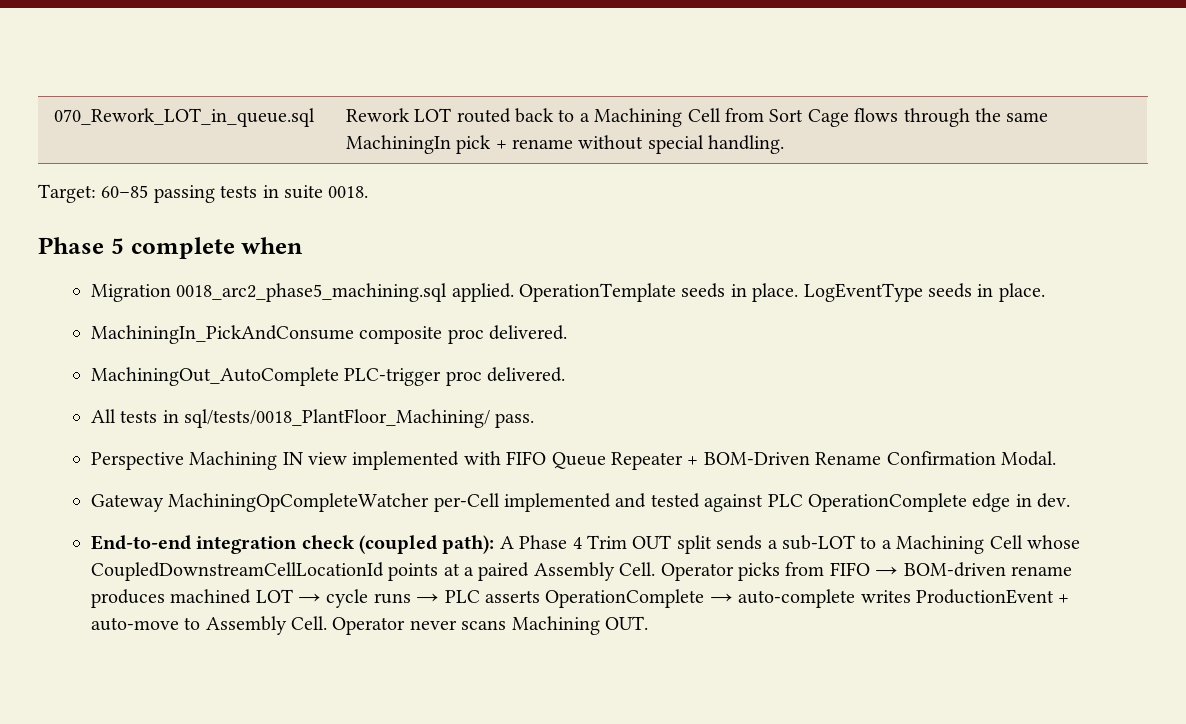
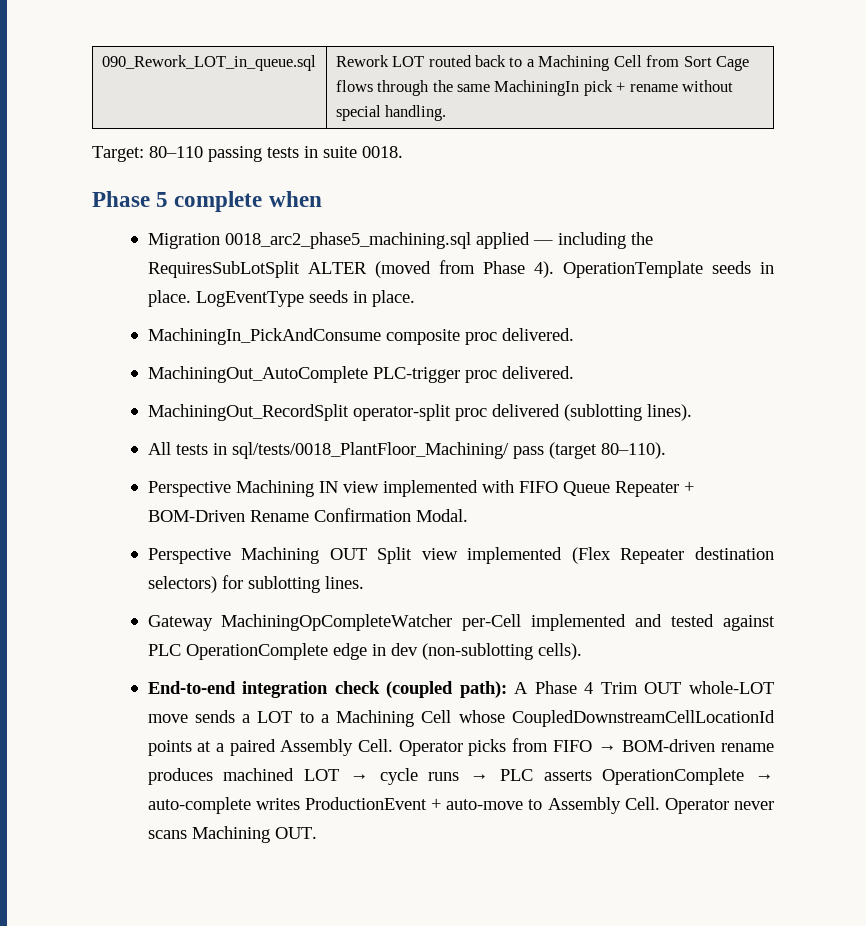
- 070_Rework_LOT_in_queue.sql | Rework LOT routed back to a Machining Cell from Sort Cage flows through the same MachiningIn pick + rename without special handling.
+ 090_Rework_LOT_in_queue.sql | Rework LOT routed back to a Machining Cell from Sort Cage flows through the same MachiningIn pick + rename without special handling.
- Target: 60–85 passing tests in suite 0018.
+ Target: 80–110 passing tests in suite 0018.
- Migration 0018_arc2_phase5_machining.sql applied.
+ Migration 0018_arc2_phase5_machining.sql applied — including the RequiresSubLotSplit ALTER (moved from Phase 4).
+ MachiningOut_RecordSplit operator-split proc delivered (sublotting lines).
- All tests in sql/tests/0018_PlantFloor_Machining/ pass.
+ All tests in sql/tests/0018_PlantFloor_Machining/ pass (target 80–110).
+ Perspective Machining OUT Split view implemented (Flex Repeater destination selectors) for sublotting lines.
- Gateway MachiningOpCompleteWatcher per-Cell implemented and tested against PLC OperationComplete edge in dev.
+ Gateway MachiningOpCompleteWatcher per-Cell implemented and tested against PLC OperationComplete edge in dev (non-sublotting cells).
- End-to-end integration check (coupled path): A Phase 4 Trim OUT split sends a sub-LOT to a Machining Cell whose CoupledDownstreamCellLocationId points at a paired Assembly Cell.
+ End-to-end integration check (coupled path): A Phase 4 Trim OUT whole-LOT move sends a LOT to a Machining Cell whose CoupledDownstreamCellLocationId points at a paired Assembly Cell.

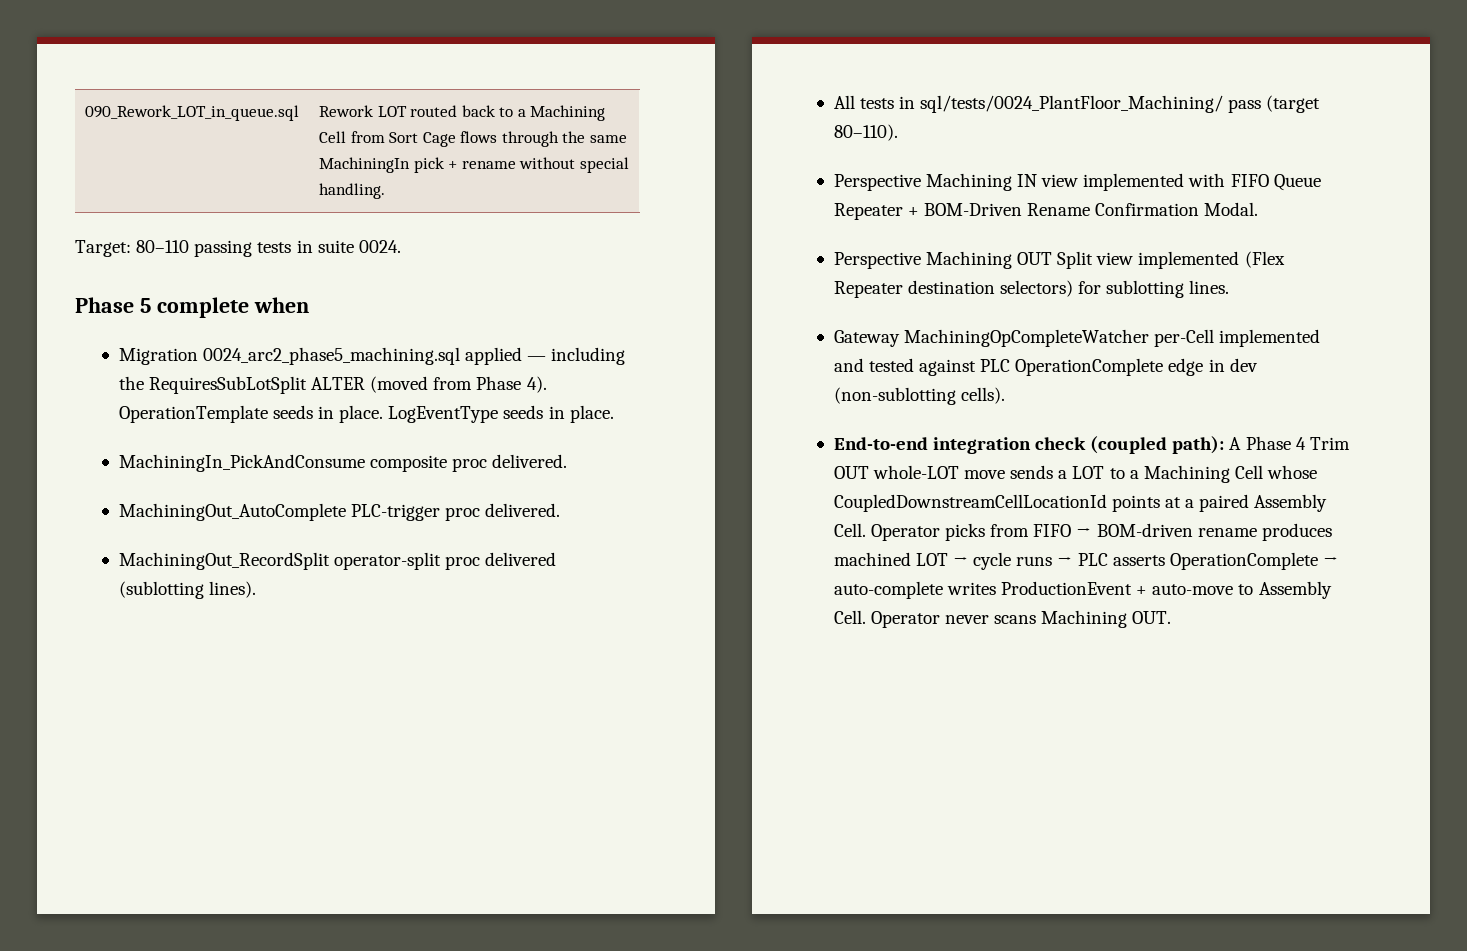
- Target: 80–110 passing tests in suite 0018.
+ Target: 80–110 passing tests in suite 0024.
- Migration 0018_arc2_phase5_machining.sql applied — including the RequiresSubLotSplit ALTER (moved from Phase 4).
+ Migration 0024_arc2_phase5_machining.sql applied — including the RequiresSubLotSplit ALTER (moved from Phase 4).
- All tests in sql/tests/0018_PlantFloor_Machining/ pass (target 80–110).
+ All tests in sql/tests/0024_PlantFloor_Machining/ pass (target 80–110).

